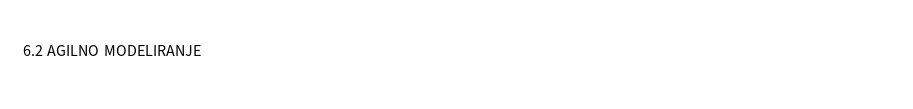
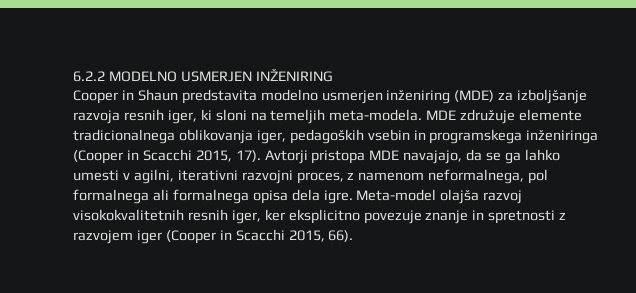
- 6.2 AGILNO MODELIRANJE
+ 6.2.2 MODELNO USMERJEN INŽENIRING
+ Cooper in Shaun predstavita modelno usmerjen inženiring (MDE) za izboljšanje razvoja resnih iger, ki sloni na temeljih meta-modela. MDE združuje elemente tradicionalnega oblikovanja iger, pedagoških vsebin in programskega inženiringa (Cooper in Scacchi 2015, 17). Avtorji pristopa MDE navajajo, da se ga lahko umesti v agilni, iterativni razvojni proces, z namenom neformalnega, pol formalnega ali formalnega opisa dela igre. Meta-model olajša razvoj visokokvalitetnih resnih iger, ker eksplicitno povezuje znanje in spretnosti z razvojem iger (Cooper in Scacchi 2015, 66).

